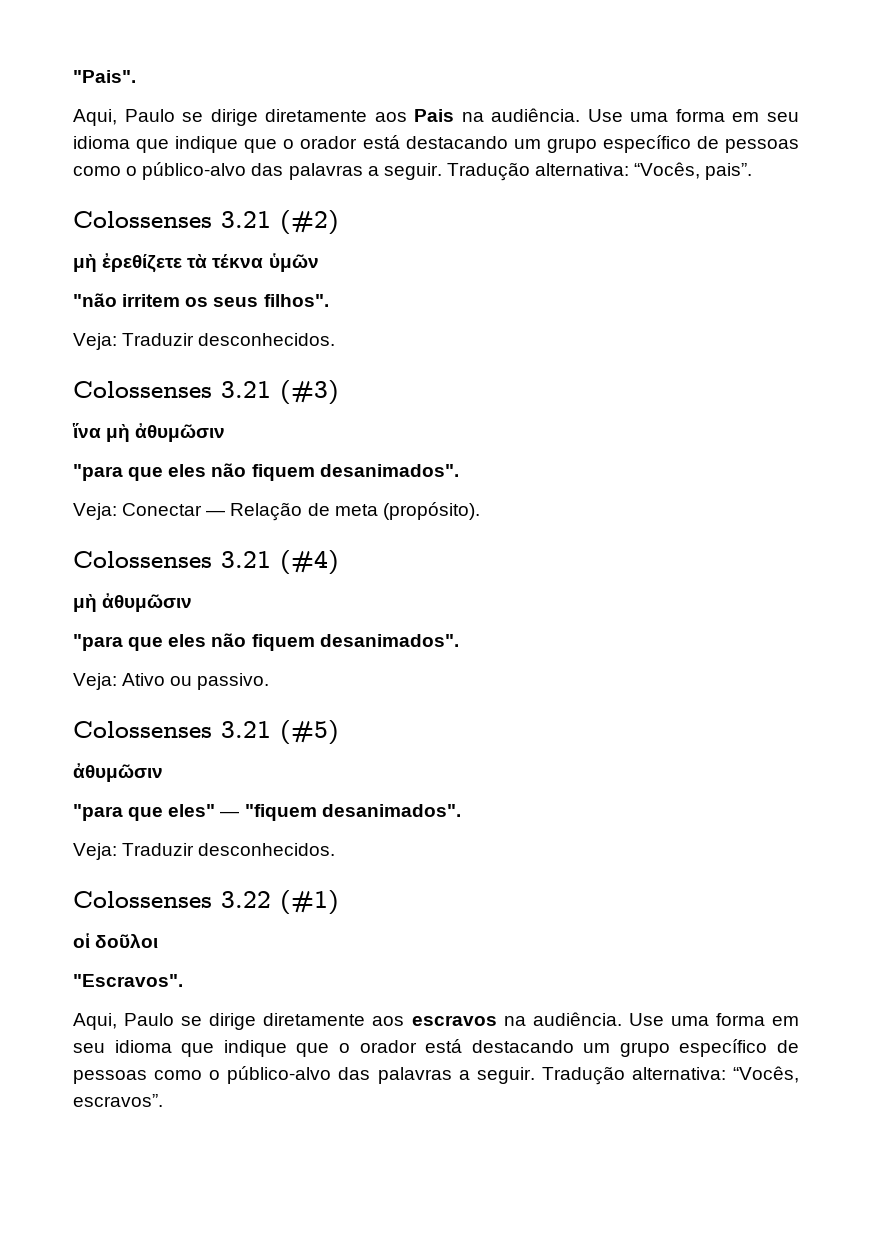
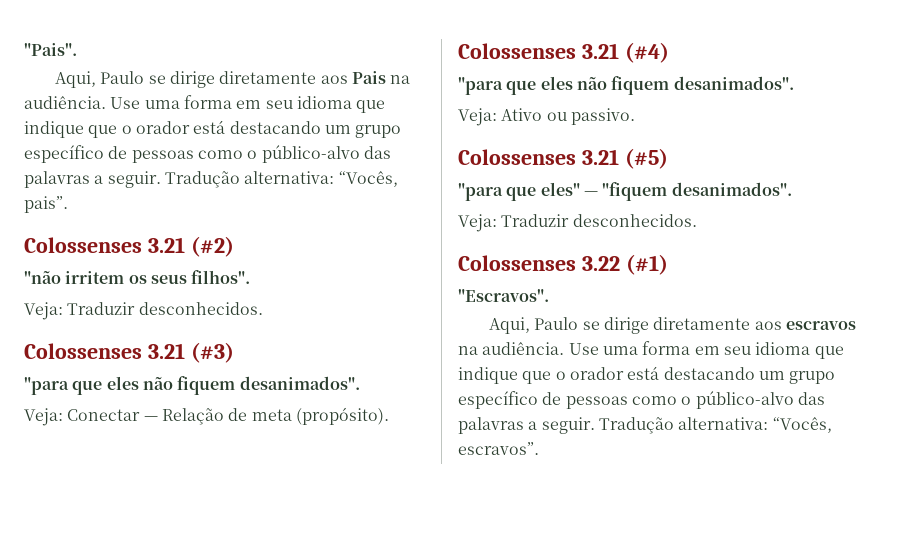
- μὴ ἐρεθίζετε τὰ τέκνα ὑμῶν
- ἵνα μὴ ἀθυμῶσιν
  Colossenses 3.21 (#4)
- μὴ ἀθυμῶσιν
  Colossenses 3.21 (#5)
- ἀθυμῶσιν
- οἱ δοῦλοι

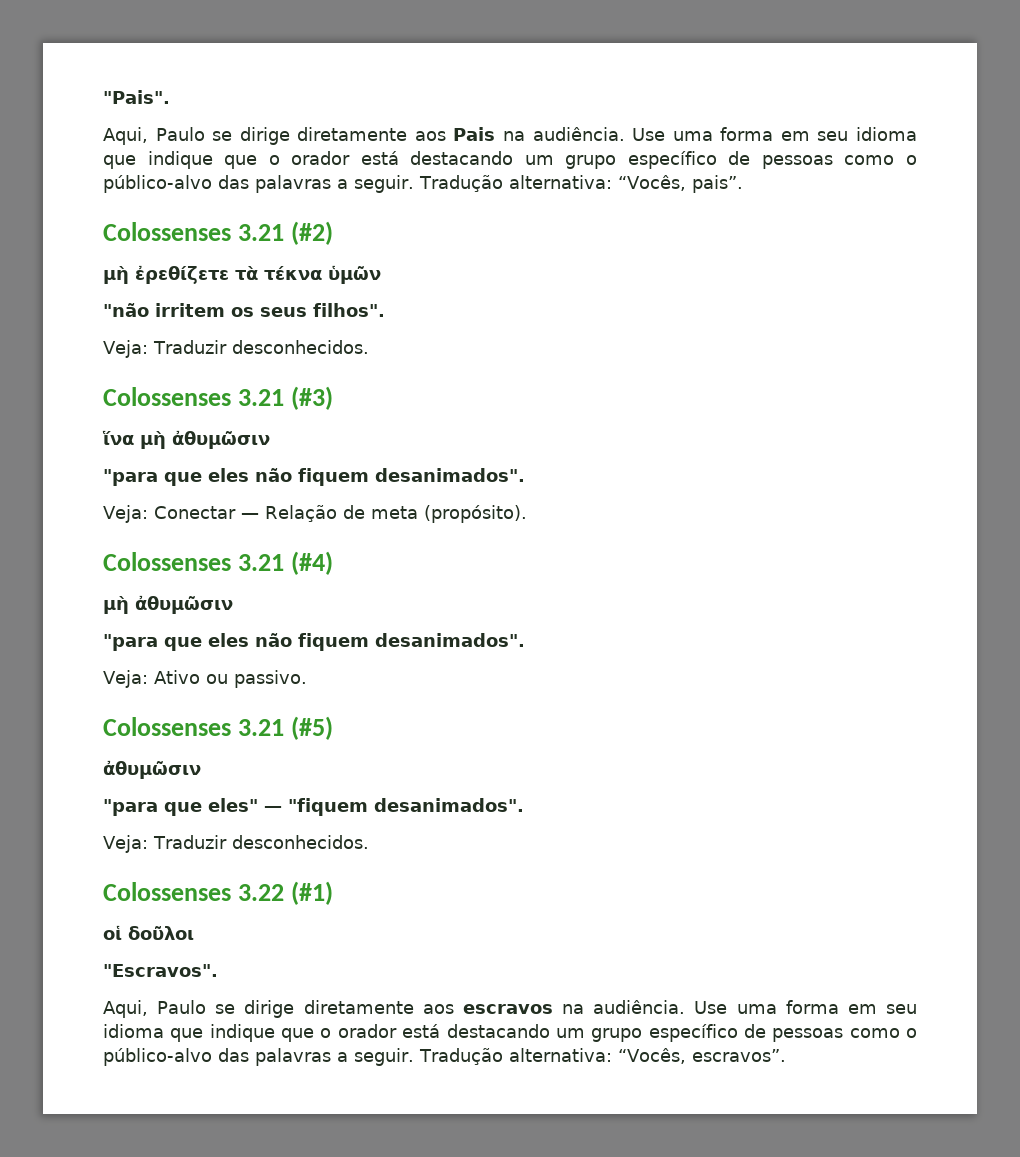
+ μὴ ἐρεθίζετε τὰ τέκνα ὑμῶν
+ ἵνα μὴ ἀθυμῶσιν
  Colossenses 3.21 (#4)
+ μὴ ἀθυμῶσιν
  Colossenses 3.21 (#5)
+ ἀθυμῶσιν
+ οἱ δοῦλοι

